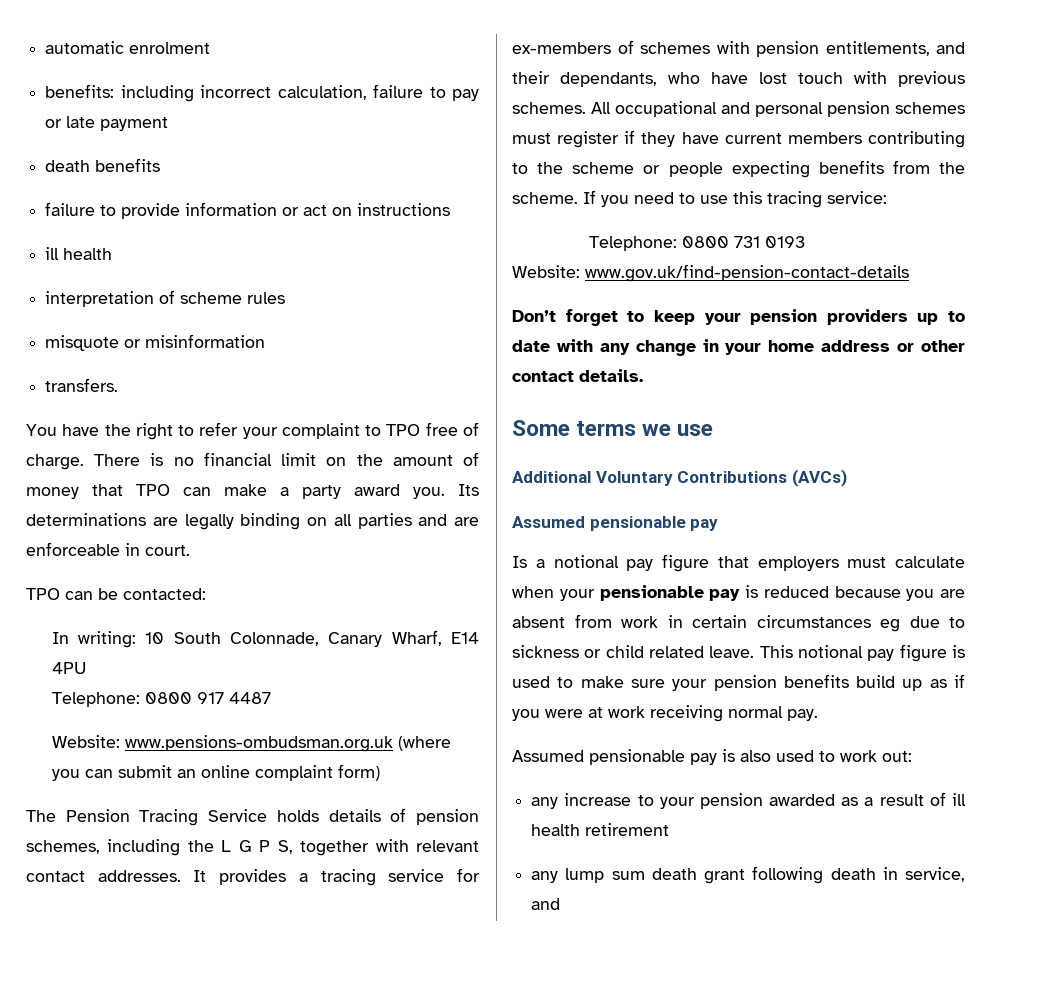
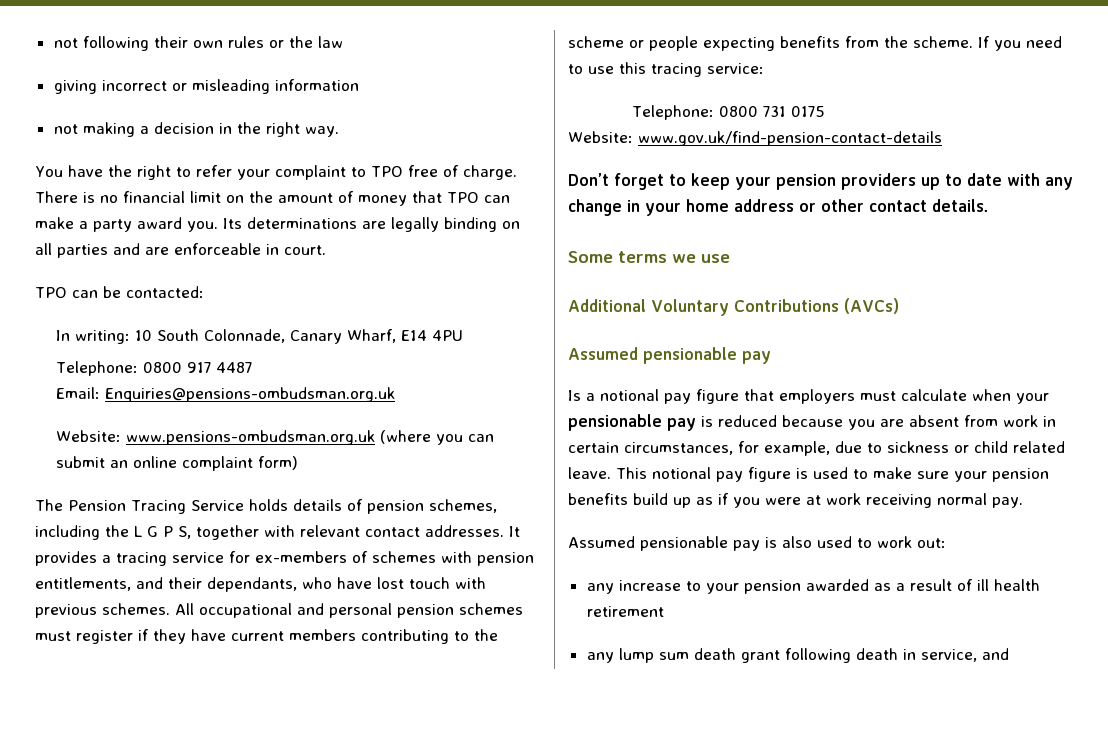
- automatic enrolment
- benefits: including incorrect calculation, failure to pay or late payment
- death benefits
- failure to provide information or act on instructions
- ill health
- interpretation of scheme rules
- misquote or misinformation
- transfers.
+ not following their own rules or the law
+ giving incorrect or misleading information
+ not making a decision in the right way.
+ Email: Enquiries@pensions-ombudsman.org.uk
- Telephone: 0800 731 0193
+ Telephone: 0800 731 0175
- Is a notional pay figure that employers must calculate when your pensionable pay is reduced because you are absent from work in certain circumstances eg due to sickness or child related leave.
+ Is a notional pay figure that employers must calculate when your pensionable pay is reduced because you are absent from work in certain circumstances, for example, due to sickness or child related leave.

